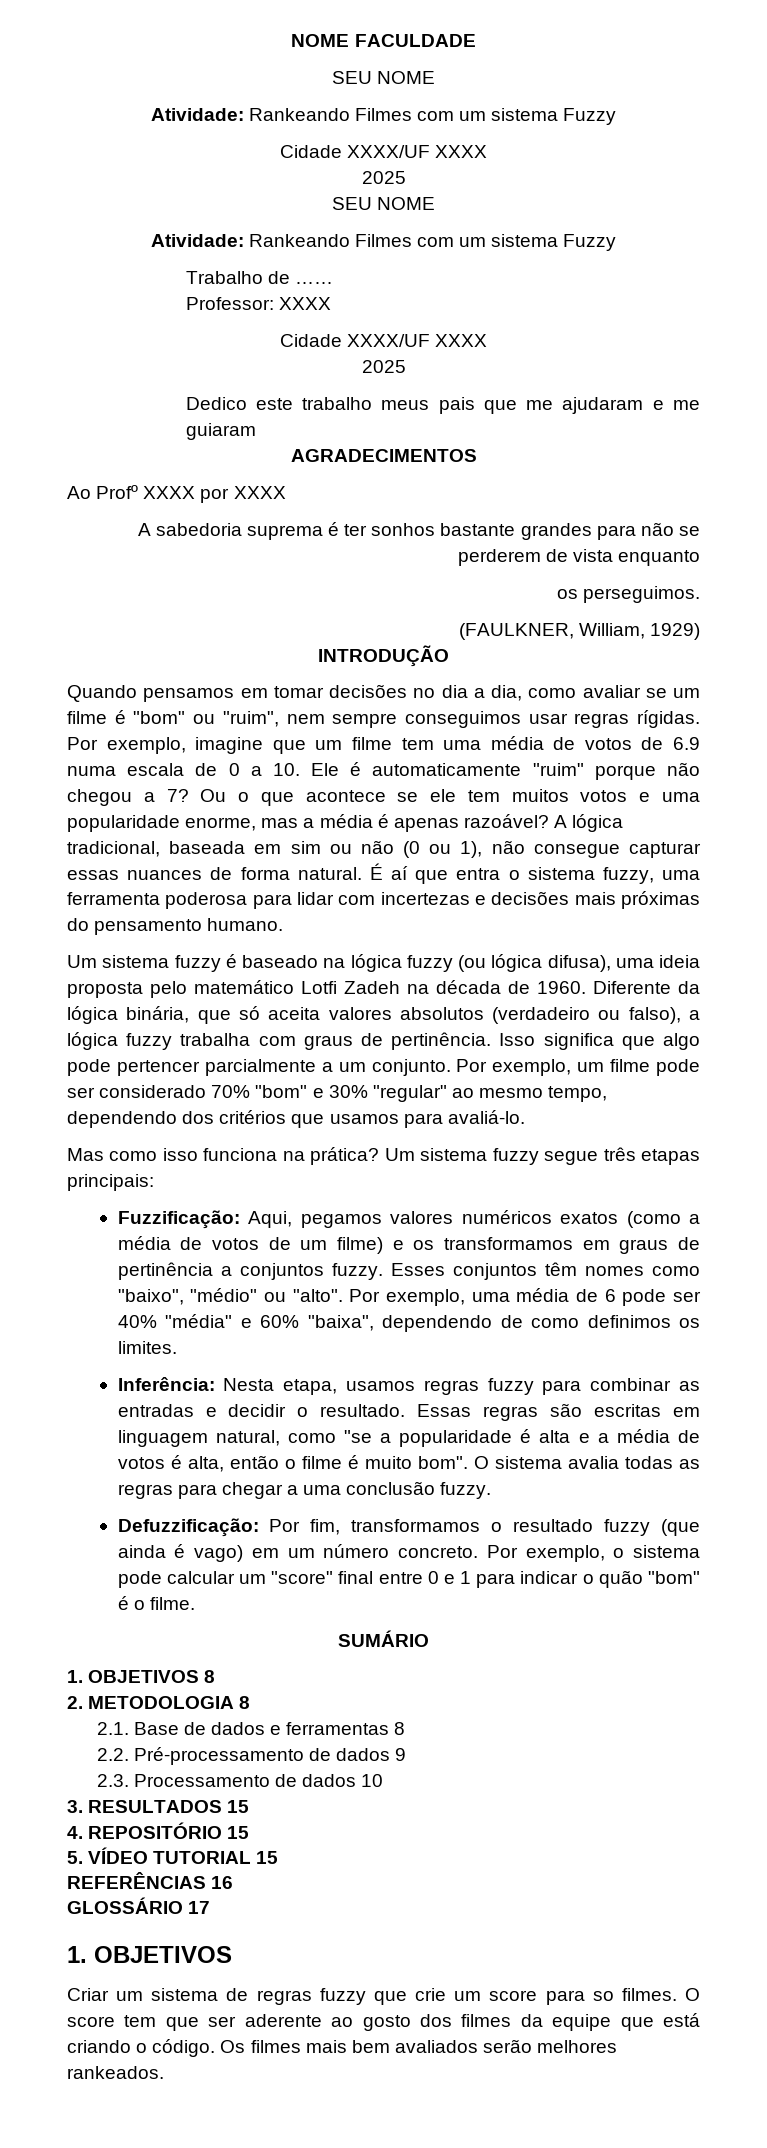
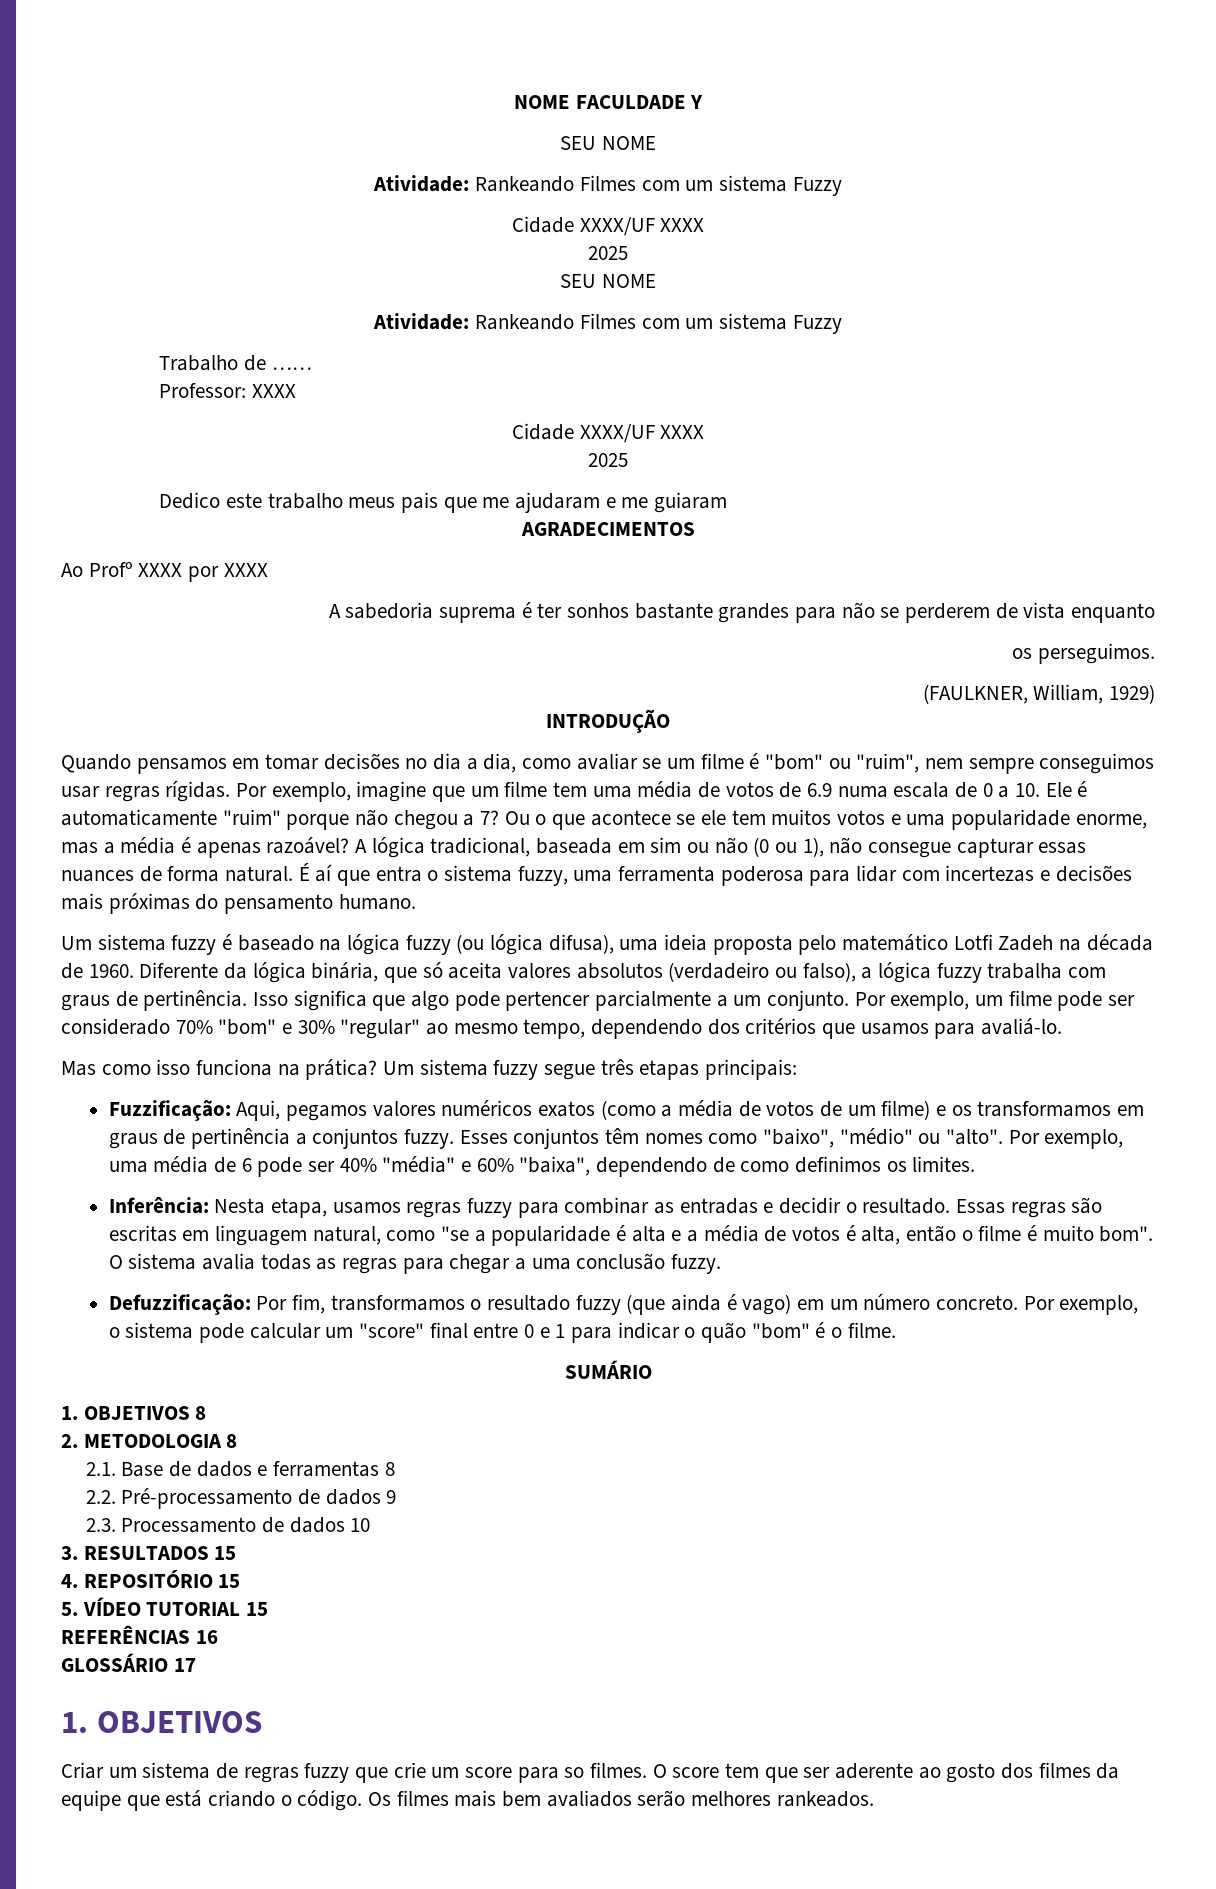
- NOME FACULDADE
+ NOME FACULDADE Y

